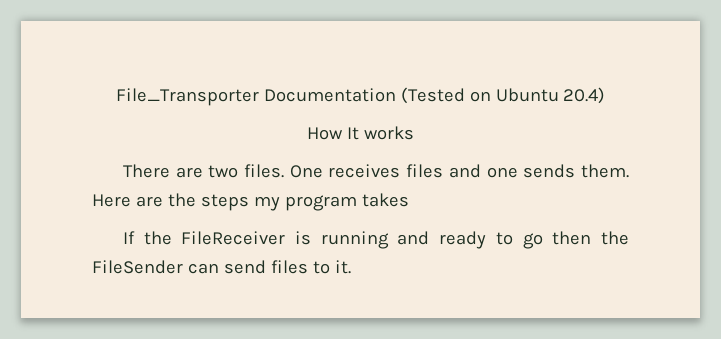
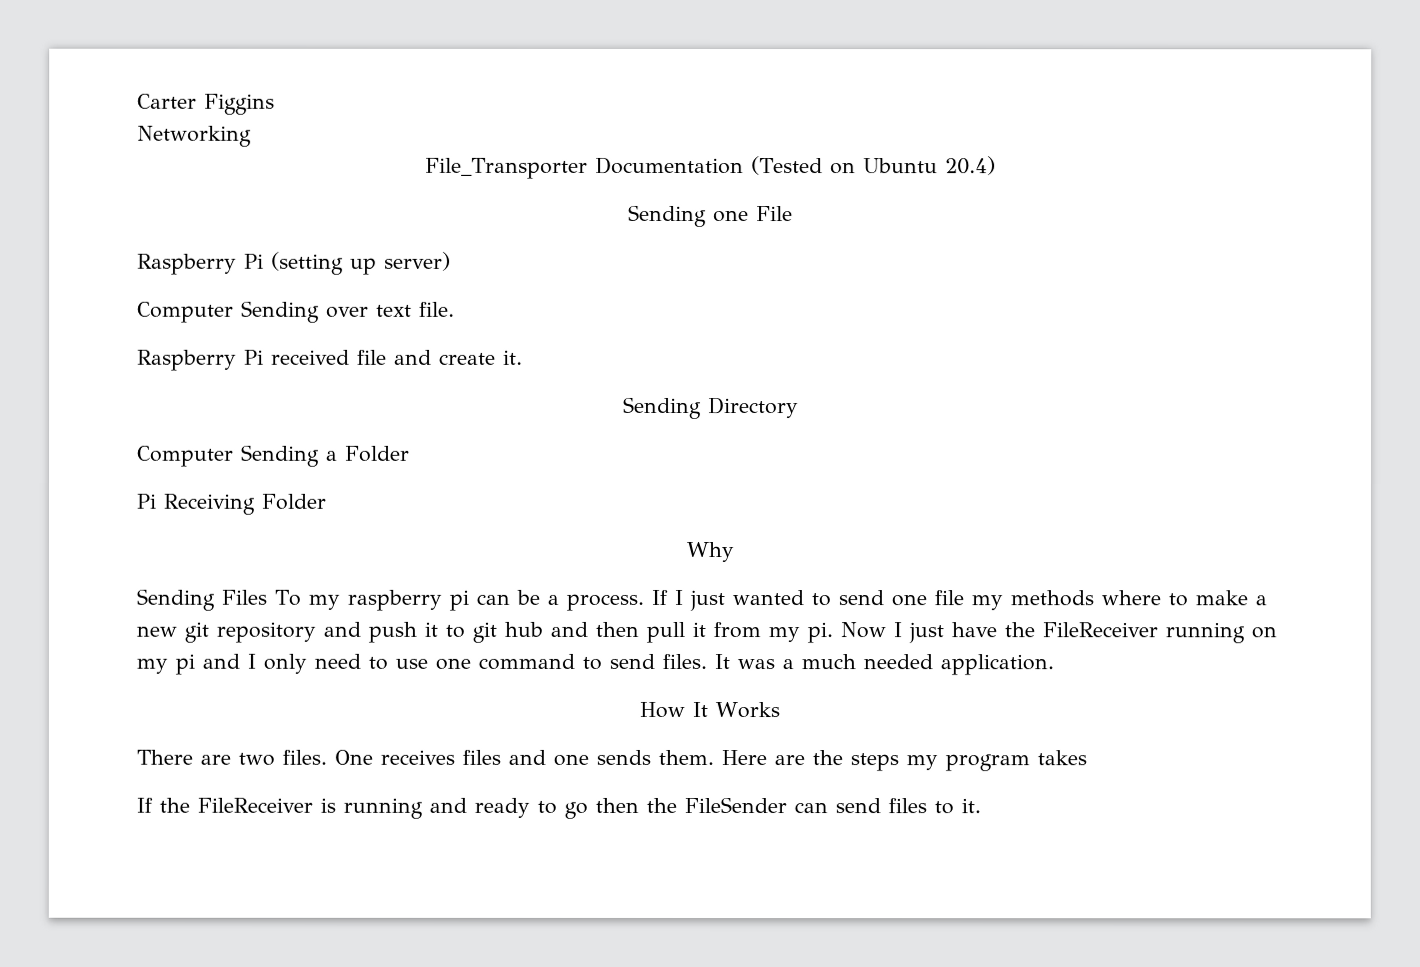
+ Carter Figgins
+ Networking
+ Sending one File
+ Raspberry Pi (setting up server)
+ Computer Sending over text file.
+ Raspberry Pi received file and create it.
+ Sending Directory
+ Computer Sending a Folder
+ Pi Receiving Folder
+ Why
+ Sending Files To my raspberry pi can be a process. If I just wanted to send one file my methods where to make a new git repository and push it to git hub and then pull it from my pi. Now I just have the FileReceiver running on my pi and I only need to use one command to send files. It was a much needed application.
- How It works
+ How It Works

